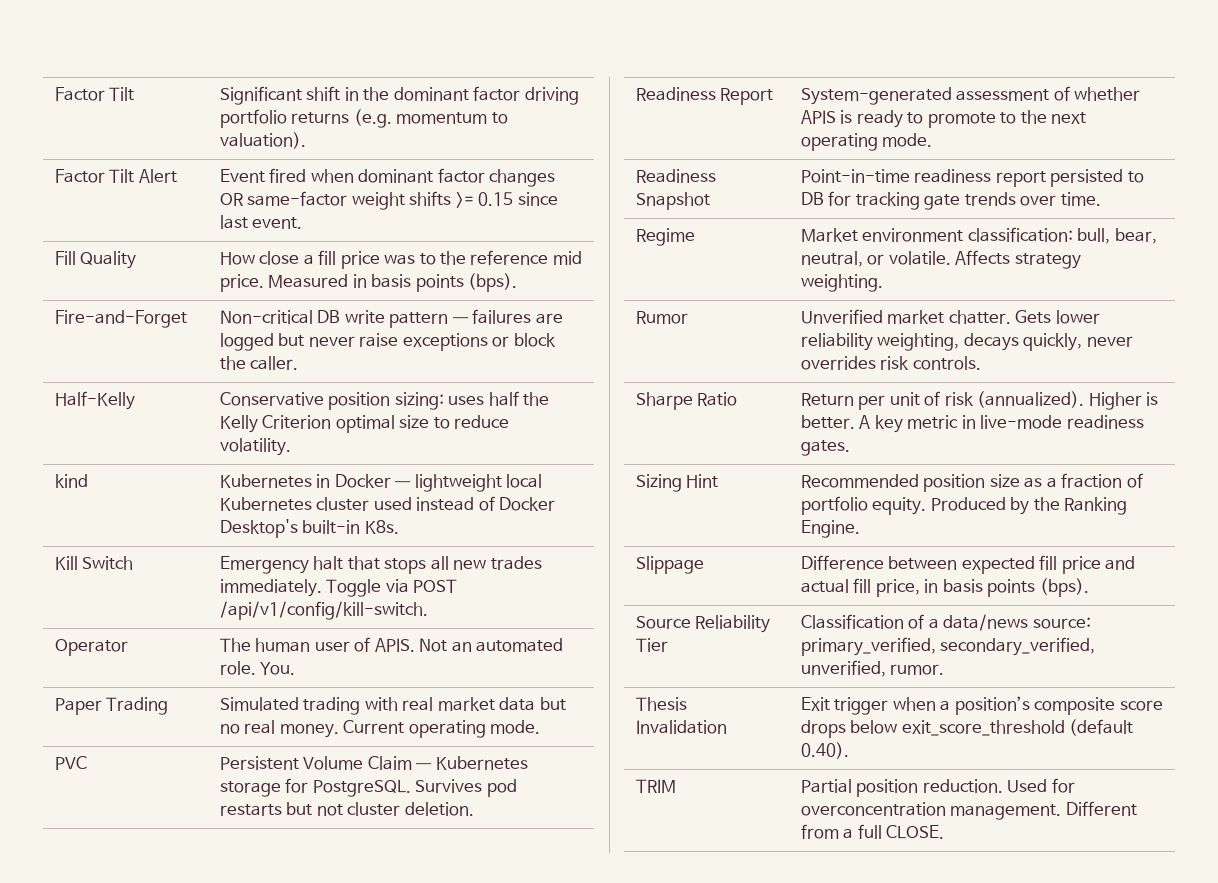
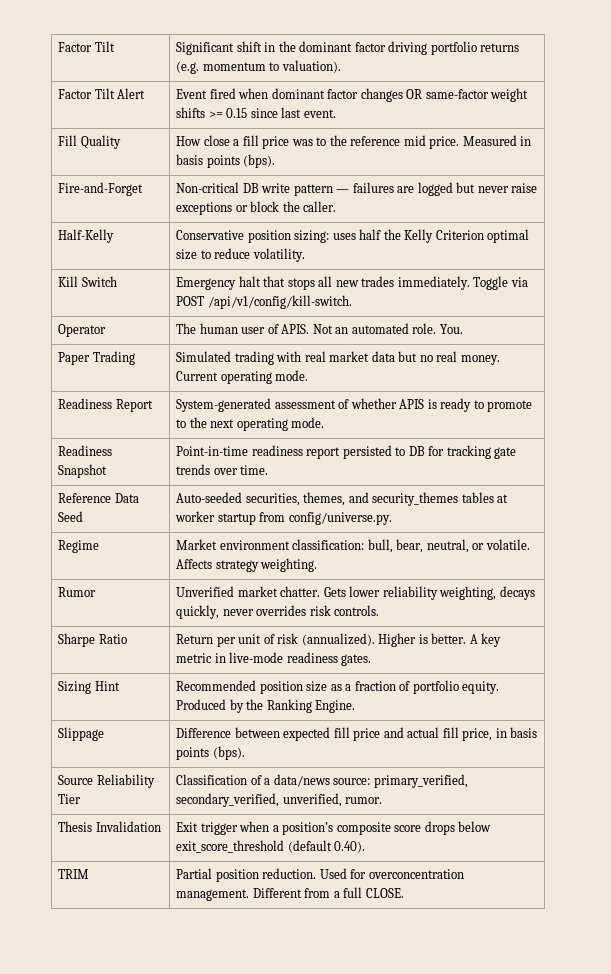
- kind | Kubernetes in Docker — lightweight local Kubernetes cluster used instead of Docker Desktop's built-in K8s.
- PVC | Persistent Volume Claim — Kubernetes storage for PostgreSQL. Survives pod restarts but not cluster deletion.
+ Reference Data Seed | Auto-seeded securities, themes, and security_themes tables at worker startup from config/universe.py.

